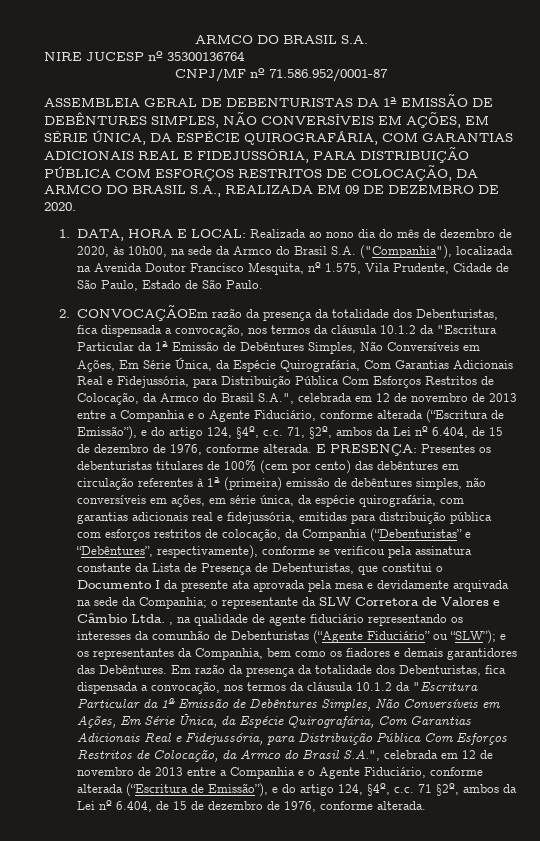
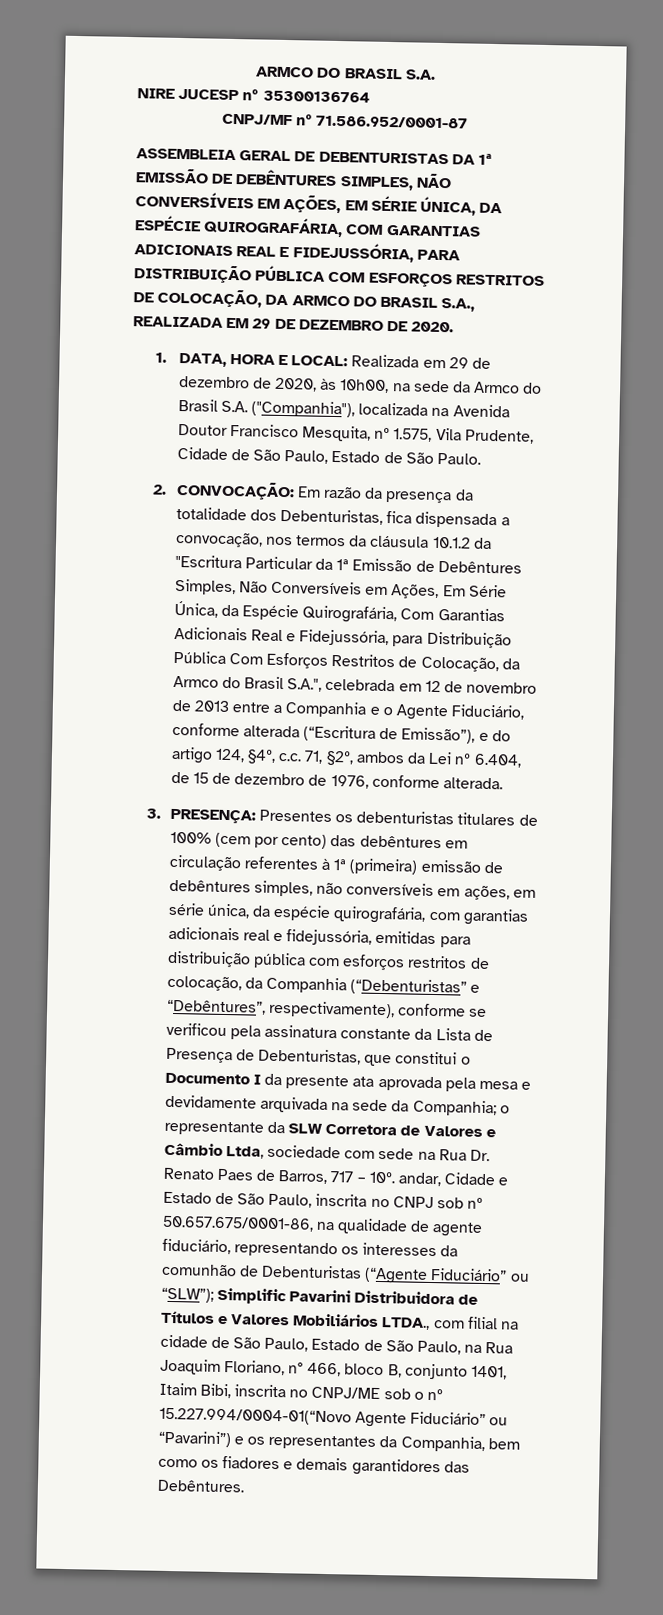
- ASSEMBLEIA GERAL DE DEBENTURISTAS DA 1ª EMISSÃO DE DEBÊNTURES SIMPLES, NÃO CONVERSÍVEIS EM AÇÕES, EM SÉRIE ÚNICA, DA ESPÉCIE QUIROGRAFÁRIA, COM GARANTIAS ADICIONAIS REAL E FIDEJUSSÓRIA, PARA DISTRIBUIÇÃO PÚBLICA COM ESFORÇOS RESTRITOS DE COLOCAÇÃO, DA ARMCO DO BRASIL S.A., REALIZADA EM 09 DE DEZEMBRO DE 2020.
+ ASSEMBLEIA GERAL DE DEBENTURISTAS DA 1ª EMISSÃO DE DEBÊNTURES SIMPLES, NÃO CONVERSÍVEIS EM AÇÕES, EM SÉRIE ÚNICA, DA ESPÉCIE QUIROGRAFÁRIA, COM GARANTIAS ADICIONAIS REAL E FIDEJUSSÓRIA, PARA DISTRIBUIÇÃO PÚBLICA COM ESFORÇOS RESTRITOS DE COLOCAÇÃO, DA ARMCO DO BRASIL S.A., REALIZADA EM 29 DE DEZEMBRO DE 2020.
- 1. DATA, HORA E LOCAL: Realizada ao nono dia do mês de dezembro de 2020, às 10h00, na sede da Armco do Brasil S.A. ("Companhia"), localizada na Avenida Doutor Francisco Mesquita, nº 1.575, Vila Prudente, Cidade de São Paulo, Estado de São Paulo.
+ 1. DATA, HORA E LOCAL: Realizada em 29 de dezembro de 2020, às 10h00, na sede da Armco do Brasil S.A. ("Companhia"), localizada na Avenida Doutor Francisco Mesquita, nº 1.575, Vila Prudente, Cidade de São Paulo, Estado de São Paulo.
- 2. CONVOCAÇÃOEm razão da presença da totalidade dos Debenturistas, fica dispensada a convocação, nos termos da cláusula 10.1.2 da "Escritura Particular da 1ª Emissão de Debêntures Simples, Não Conversíveis em Ações, Em Série Única, da Espécie Quirografária, Com Garantias Adicionais Real e Fidejussória, para Distribuição Pública Com Esforços Restritos de Colocação, da Armco do Brasil S.A.", celebrada em 12 de novembro de 2013 entre a Companhia e o Agente Fiduciário, conforme alterada (“Escritura de Emissão”), e do artigo 124, §4º, c.c. 71, §2º, ambos da Lei nº 6.404, de 15 de dezembro de 1976, conforme alterada. E PRESENÇA:
+ 2. CONVOCAÇÃO: Em razão da presença da totalidade dos Debenturistas, fica dispensada a convocação, nos termos da cláusula 10.1.2 da "Escritura Particular da 1ª Emissão de Debêntures Simples, Não Conversíveis em Ações, Em Série Única, da Espécie Quirografária, Com Garantias Adicionais Real e Fidejussória, para Distribuição Pública Com Esforços Restritos de Colocação, da Armco do Brasil S.A.", celebrada em 12 de novembro de 2013 entre a Companhia e o Agente Fiduciário, conforme alterada (“Escritura de Emissão”), e do artigo 124, §4º, c.c. 71, §2º, ambos da Lei nº 6.404, de 15 de dezembro de 1976, conforme alterada.
+ 3. PRESENÇA:
- o representante da SLW Corretora de Valores e Câmbio Ltda. , na qualidade de agente fiduciário representando os interesses da comunhão de Debenturistas (“Agente Fiduciário” ou “SLW”);
+ o representante da SLW Corretora de Valores e Câmbio Ltda, sociedade com sede na Rua Dr. Renato Paes de Barros, 717 – 10º. andar, Cidade e Estado de São Paulo, inscrita no CNPJ sob nº 50.657.675/0001-86, na qualidade de agente fiduciário, representando os interesses da comunhão de Debenturistas (“Agente Fiduciário” ou “SLW”);
- e os representantes da Companhia, bem como os fiadores e demais garantidores das Debêntures. Em razão da presença da totalidade dos Debenturistas, fica dispensada a convocação, nos termos da cláusula 10.1.2 da "Escritura Particular da 1ª Emissão de Debêntures Simples, Não Conversíveis em Ações, Em Série Única, da Espécie Quirografária, Com Garantias Adicionais Real e Fidejussória, para Distribuição Pública Com Esforços Restritos de Colocação, da Armco do Brasil S.A.", celebrada em 12 de novembro de 2013 entre a Companhia e o Agente Fiduciário, conforme alterada (“Escritura de Emissão”), e do artigo 124, §4º, c.c. 71 §2º, ambos da Lei nº 6.404, de 15 de dezembro de 1976, conforme alterada.
+ Simplific Pavarini Distribuidora de Títulos e Valores Mobiliários LTDA., com filial na cidade de São Paulo, Estado de São Paulo, na Rua Joaquim Floriano, n° 466, bloco B, conjunto 1401, Itaim Bibi, inscrita no CNPJ/ME sob o nº 15.227.994/0004-01(“Novo Agente Fiduciário” ou “Pavarini”) e os representantes da Companhia, bem como os fiadores e demais garantidores das Debêntures.

